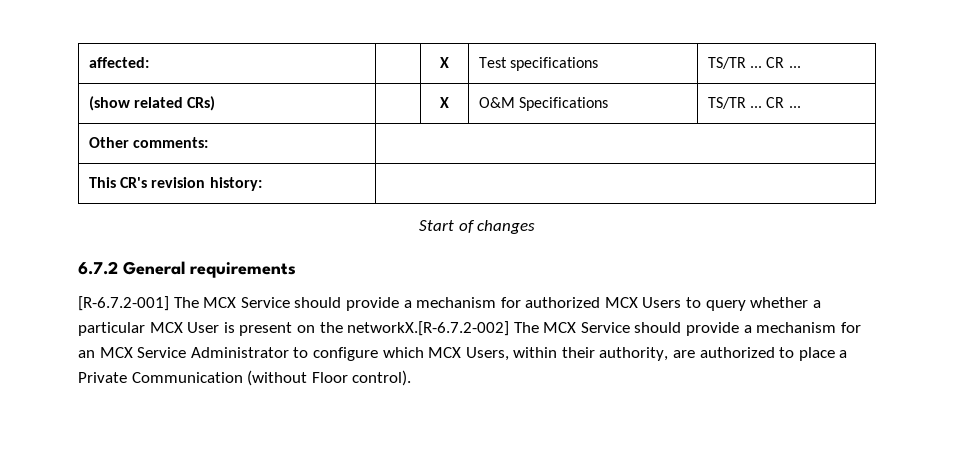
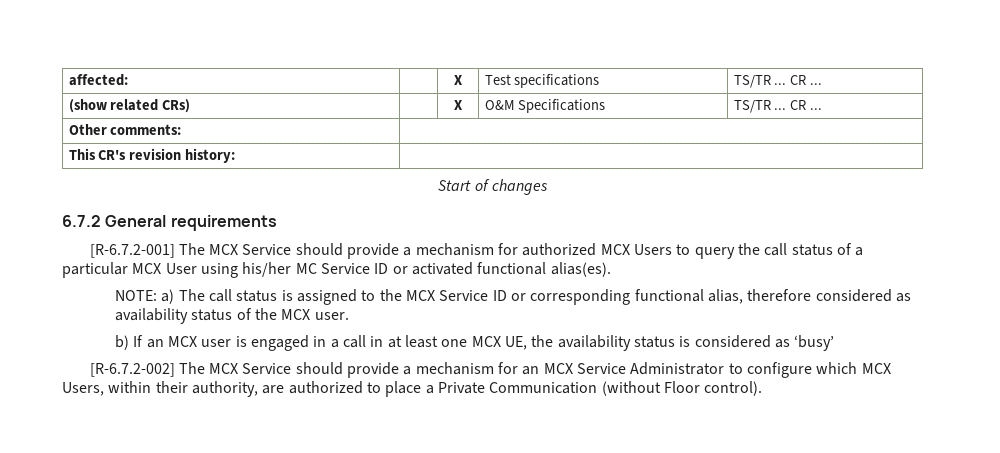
- [R-6.7.2-001] The MCX Service should provide a mechanism for authorized MCX Users to query whether a particular MCX User is present on the networkX.[R-6.7.2-002] The MCX Service should provide a mechanism for an MCX Service Administrator to configure which MCX Users, within their authority, are authorized to place a Private Communication (without Floor control).
+ [R-6.7.2-001] The MCX Service should provide a mechanism for authorized MCX Users to query the call status of a particular MCX User using his/her MC Service ID or activated functional alias(es).
+ NOTE: a) The call status is assigned to the MCX Service ID or corresponding functional alias, therefore considered as availability status of the MCX user.
+ b) If an MCX user is engaged in a call in at least one MCX UE, the availability status is considered as ‘busy’
+ [R-6.7.2-002] The MCX Service should provide a mechanism for an MCX Service Administrator to configure which MCX Users, within their authority, are authorized to place a Private Communication (without Floor control).

